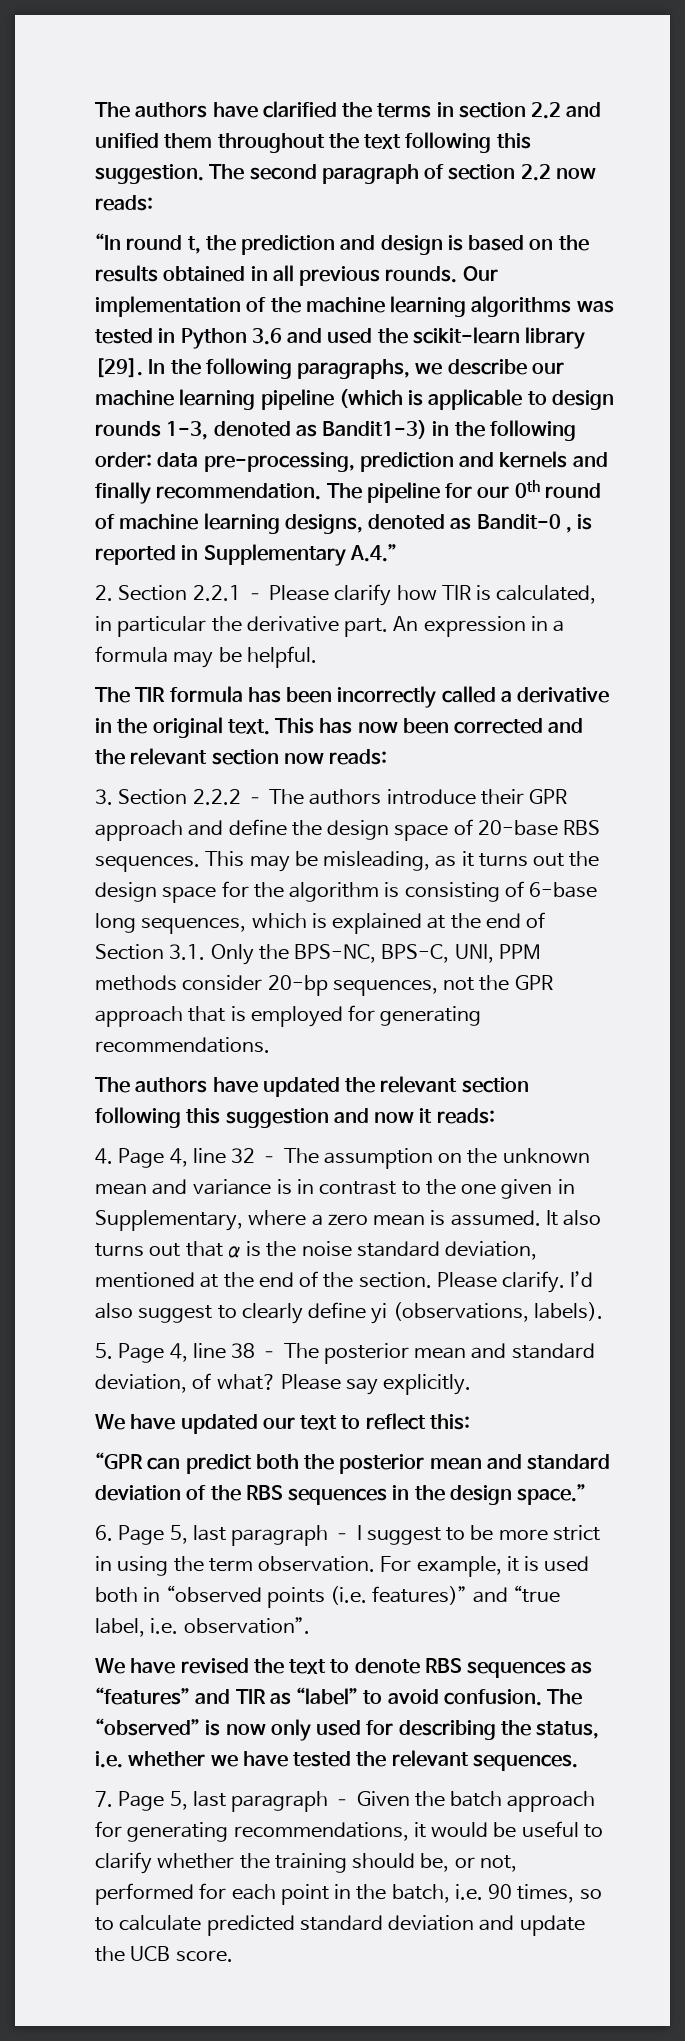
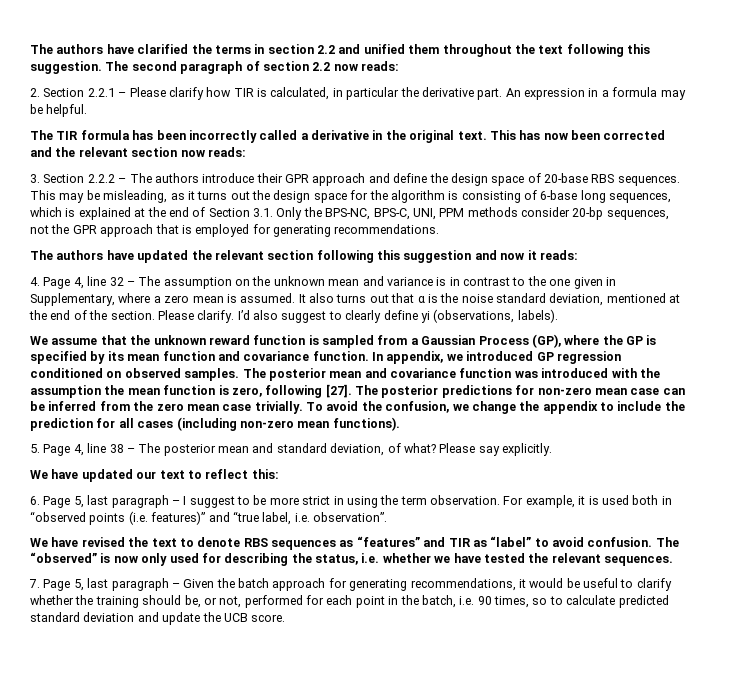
- “In round t, the prediction and design is based on the results obtained in all previous rounds. Our implementation of the machine learning algorithms was tested in Python 3.6 and used the scikit-learn library [29]. In the following paragraphs, we describe our machine learning pipeline (which is applicable to design rounds 1-3, denoted as Bandit1-3) in the following order: data pre-processing, prediction and kernels and finally recommendation. The pipeline for our 0th round of machine learning designs, denoted as Bandit-0 , is reported in Supplementary A.4.”
+ We assume that the unknown reward function is sampled from a Gaussian Process (GP), where the GP is specified by its mean function and covariance function. In appendix, we introduced GP regression conditioned on observed samples. The posterior mean and covariance function was introduced with the assumption the mean function is zero, following [27]. The posterior predictions for non-zero mean case can be inferred from the zero mean case trivially. To avoid the confusion, we change the appendix to include the prediction for all cases (including non-zero mean functions).
- “GPR can predict both the posterior mean and standard deviation of the RBS sequences in the design space.”

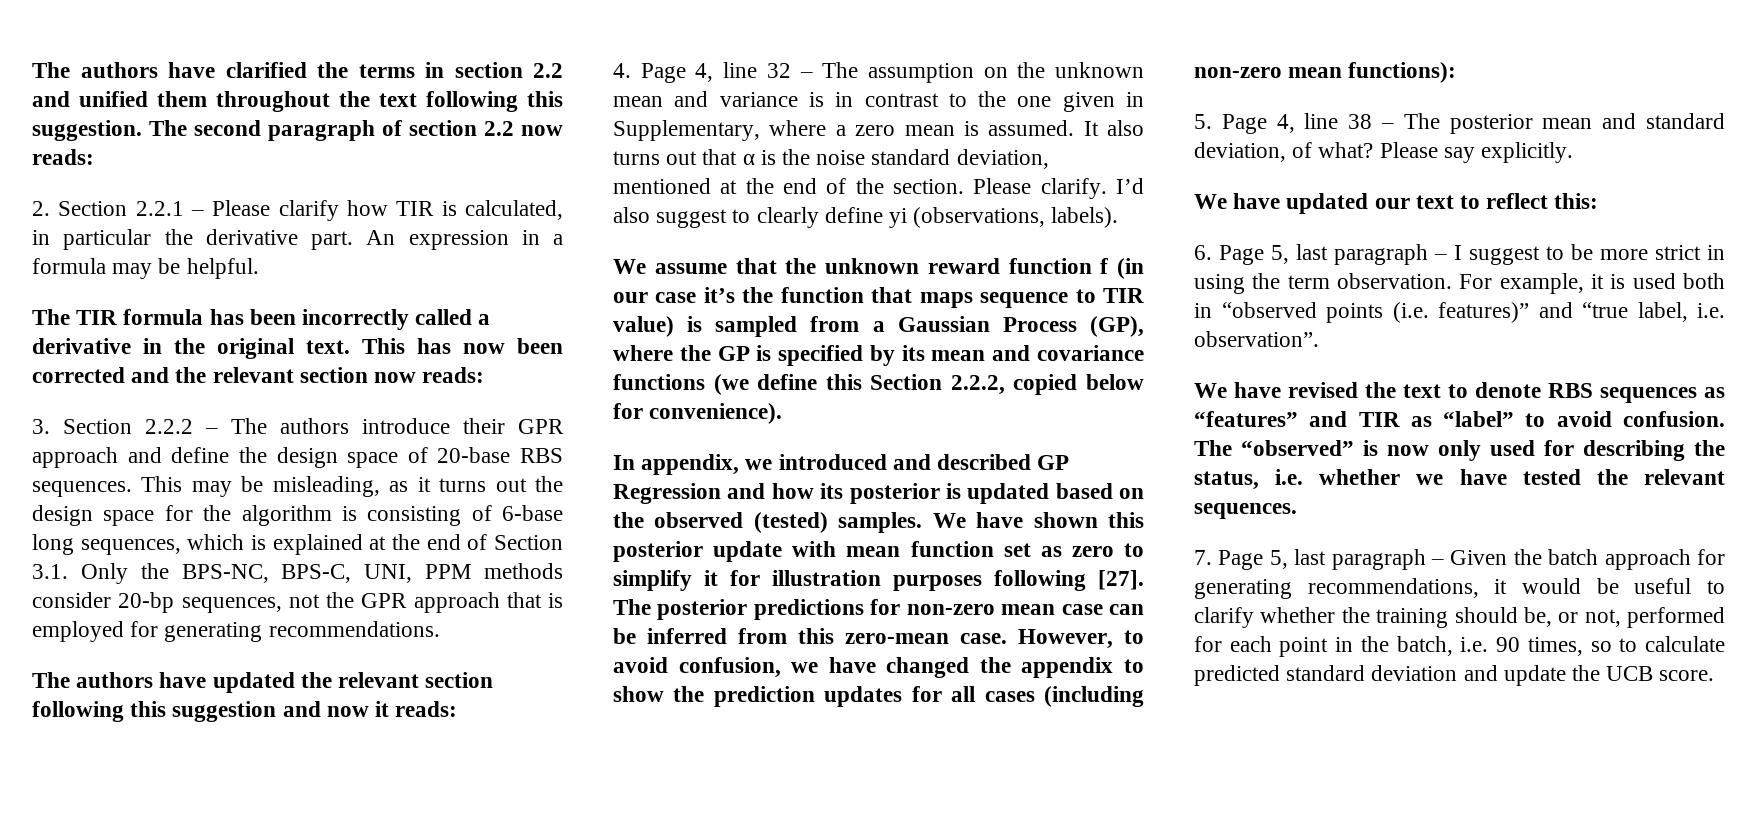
- We assume that the unknown reward function is sampled from a Gaussian Process (GP), where the GP is specified by its mean function and covariance function. In appendix, we introduced GP regression conditioned on observed samples. The posterior mean and covariance function was introduced with the assumption the mean function is zero, following [27].
+ We assume that the unknown reward function f (in our case it’s the function that maps sequence to TIR value) is sampled from a Gaussian Process (GP), where the GP is specified by its mean and covariance functions (we define this Section 2.2.2, copied below for convenience).
+ In appendix, we introduced and described GP Regression and how its posterior is updated based on the observed (tested) samples. We have shown this posterior update with mean function set as zero to simplify it for illustration purposes following [27].
- The posterior predictions for non-zero mean case can be inferred from the zero mean case trivially. To avoid the confusion, we change the appendix to include the prediction for all cases (including non-zero mean functions).
+ The posterior predictions for non-zero mean case can be inferred from this zero-mean case. However, to avoid confusion, we have changed the appendix to show the prediction updates for all cases (including non-zero mean functions):

